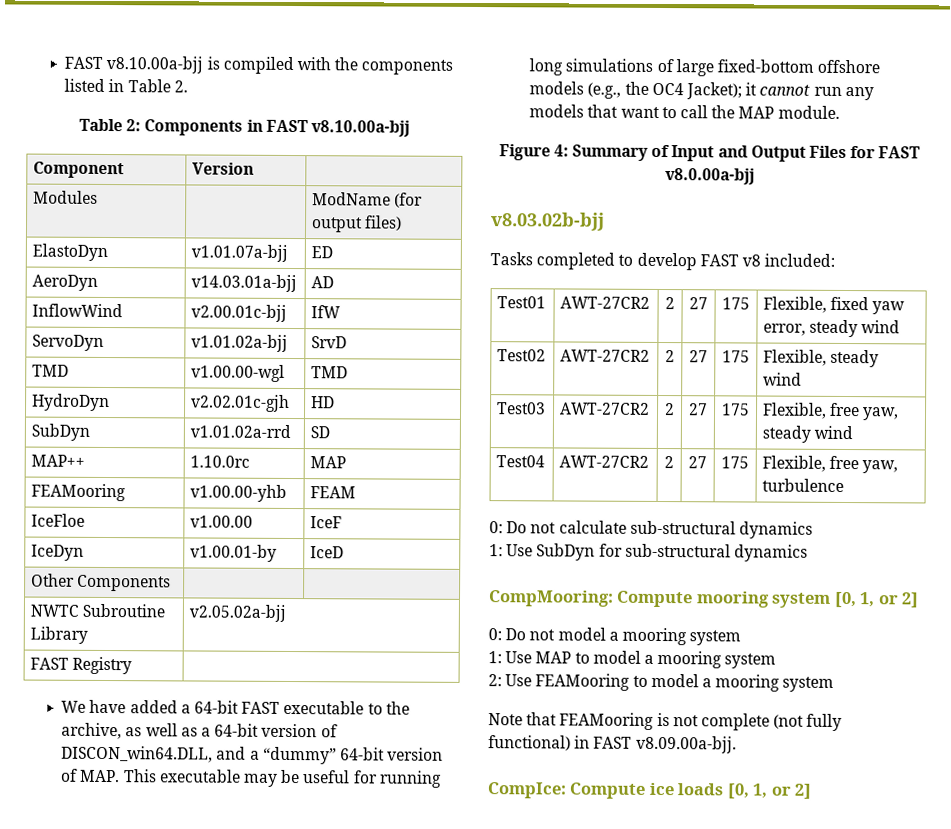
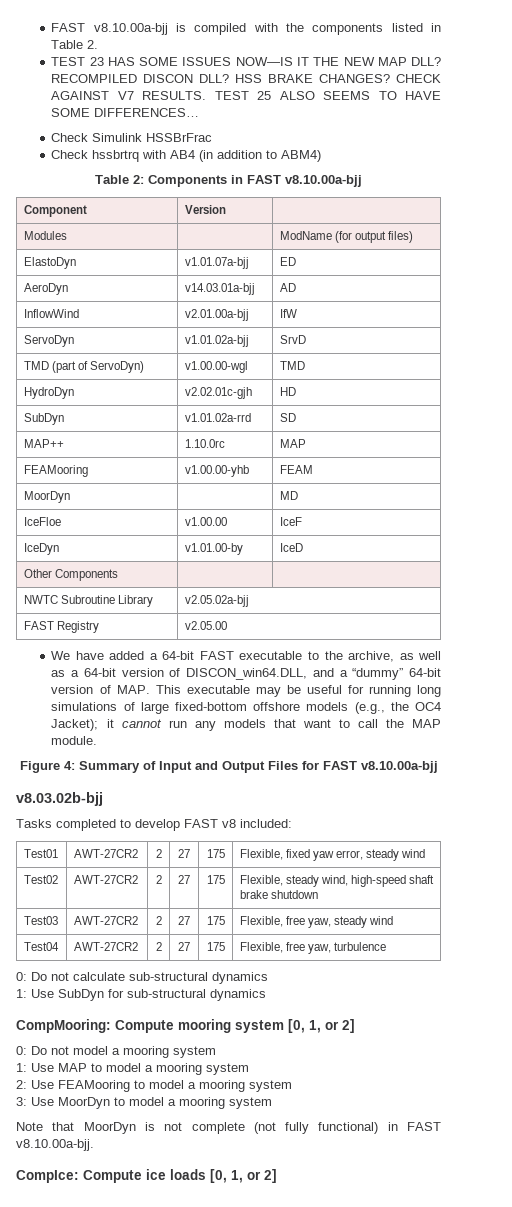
+ TEST 23 HAS SOME ISSUES NOW—IS IT THE NEW MAP DLL? RECOMPILED DISCON DLL? HSS BRAKE CHANGES? CHECK AGAINST V7 RESULTS. TEST 25 ALSO SEEMS TO HAVE SOME DIFFERENCES…
+ Check Simulink HSSBrFrac
+ Check hssbrtrq with AB4 (in addition to ABM4)
- InflowWind | v2.00.01c-bjj | IfW
+ InflowWind | v2.01.00a-bjj | IfW
- TMD | v1.00.00-wgl | TMD
+ TMD (part of ServoDyn) | v1.00.00-wgl | TMD
+ MoorDyn | | MD
- IceDyn | v1.00.01-by | IceD
+ IceDyn | v1.01.00-by | IceD
- FAST Registry |
+ FAST Registry | v2.05.00
- Figure 4: Summary of Input and Output Files for FAST v8.0.00a-bjj
+ Figure 4: Summary of Input and Output Files for FAST v8.10.00a-bjj
- Test02 | AWT-27CR2 | 2 | 27 | 175 | Flexible, steady wind
+ Test02 | AWT-27CR2 | 2 | 27 | 175 | Flexible, steady wind, high-speed shaft brake shutdown
+ 3: Use MoorDyn to model a mooring system
- Note that FEAMooring is not complete (not fully functional) in FAST v8.09.00a-bjj.
+ Note that MoorDyn is not complete (not fully functional) in FAST v8.10.00a-bjj.

